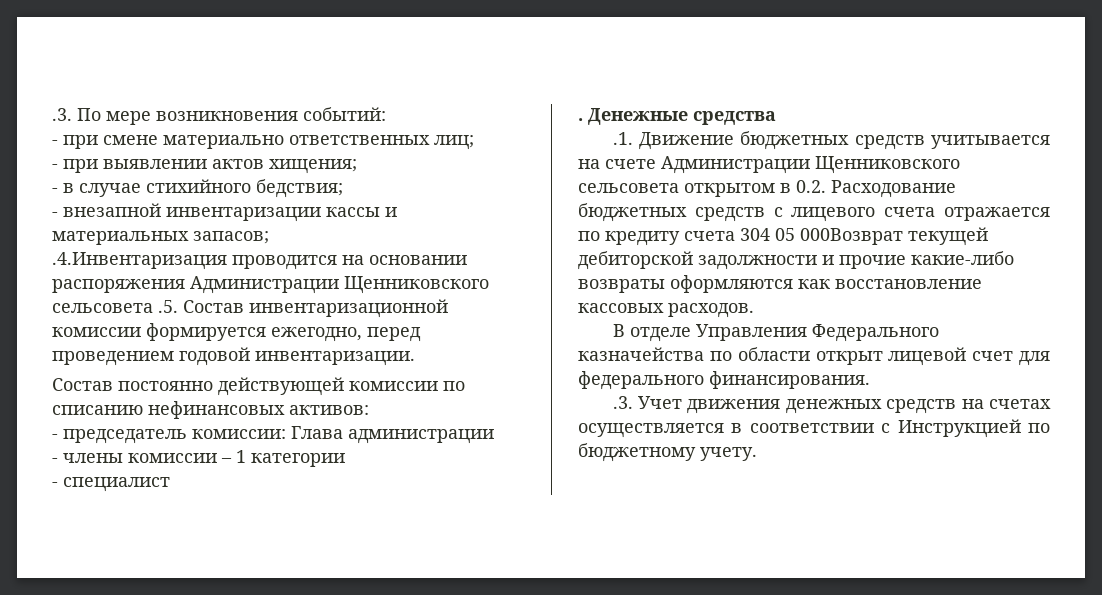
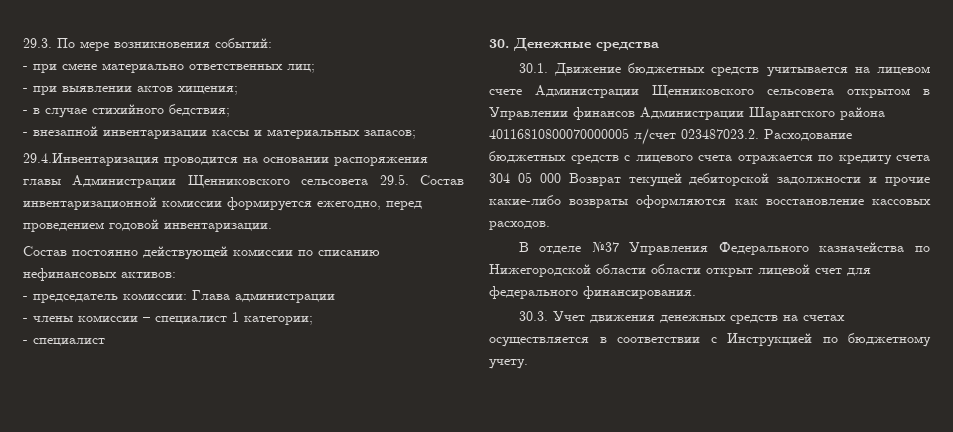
- .3. По мере возникновения событий:
+ 29.3. По мере возникновения событий:
- .4.Инвентаризация проводится на основании распоряжения Администрации Щенниковского сельсовета .5. Состав инвентаризационной комиссии формируется ежегодно, перед проведением годовой инвентаризации.
+ 29.4.Инвентаризация проводится на основании распоряжения главы Администрации Щенниковского сельсовета 29.5. Состав инвентаризационной комиссии формируется ежегодно, перед проведением годовой инвентаризации.
- - члены комиссии – 1 категории
+ - члены комиссии – специалист 1 категории;
- . Денежные средства
+ 30. Денежные средства
- .1. Движение бюджетных средств учитывается на счете Администрации Щенниковского сельсовета открытом в 0.2. Расходование бюджетных средств с лицевого счета отражается по кредиту счета 304 05 000Возврат текущей дебиторской задолжности и прочие какие-либо возвраты оформляются как восстановление кассовых расходов.
+ 30.1. Движение бюджетных средств учитывается на лицевом счете Администрации Щенниковского сельсовета открытом в Управлении финансов Администрации Шарангского района 40116810800070000005 л/счет 023487023.2. Расходование бюджетных средств с лицевого счета отражается по кредиту счета 304 05 000 Возврат текущей дебиторской задолжности и прочие какие-либо возвраты оформляются как восстановление кассовых расходов.
- В отделе Управления Федерального казначейства по области открыт лицевой счет для федерального финансирования.
+ В отделе №37 Управления Федерального казначейства по Нижегородской области области открыт лицевой счет для федерального финансирования.
- .3. Учет движения денежных средств на счетах осуществляется в соответствии с Инструкцией по бюджетному учету.
+ 30.3. Учет движения денежных средств на счетах осуществляется в соответствии с Инструкцией по бюджетному учету.

